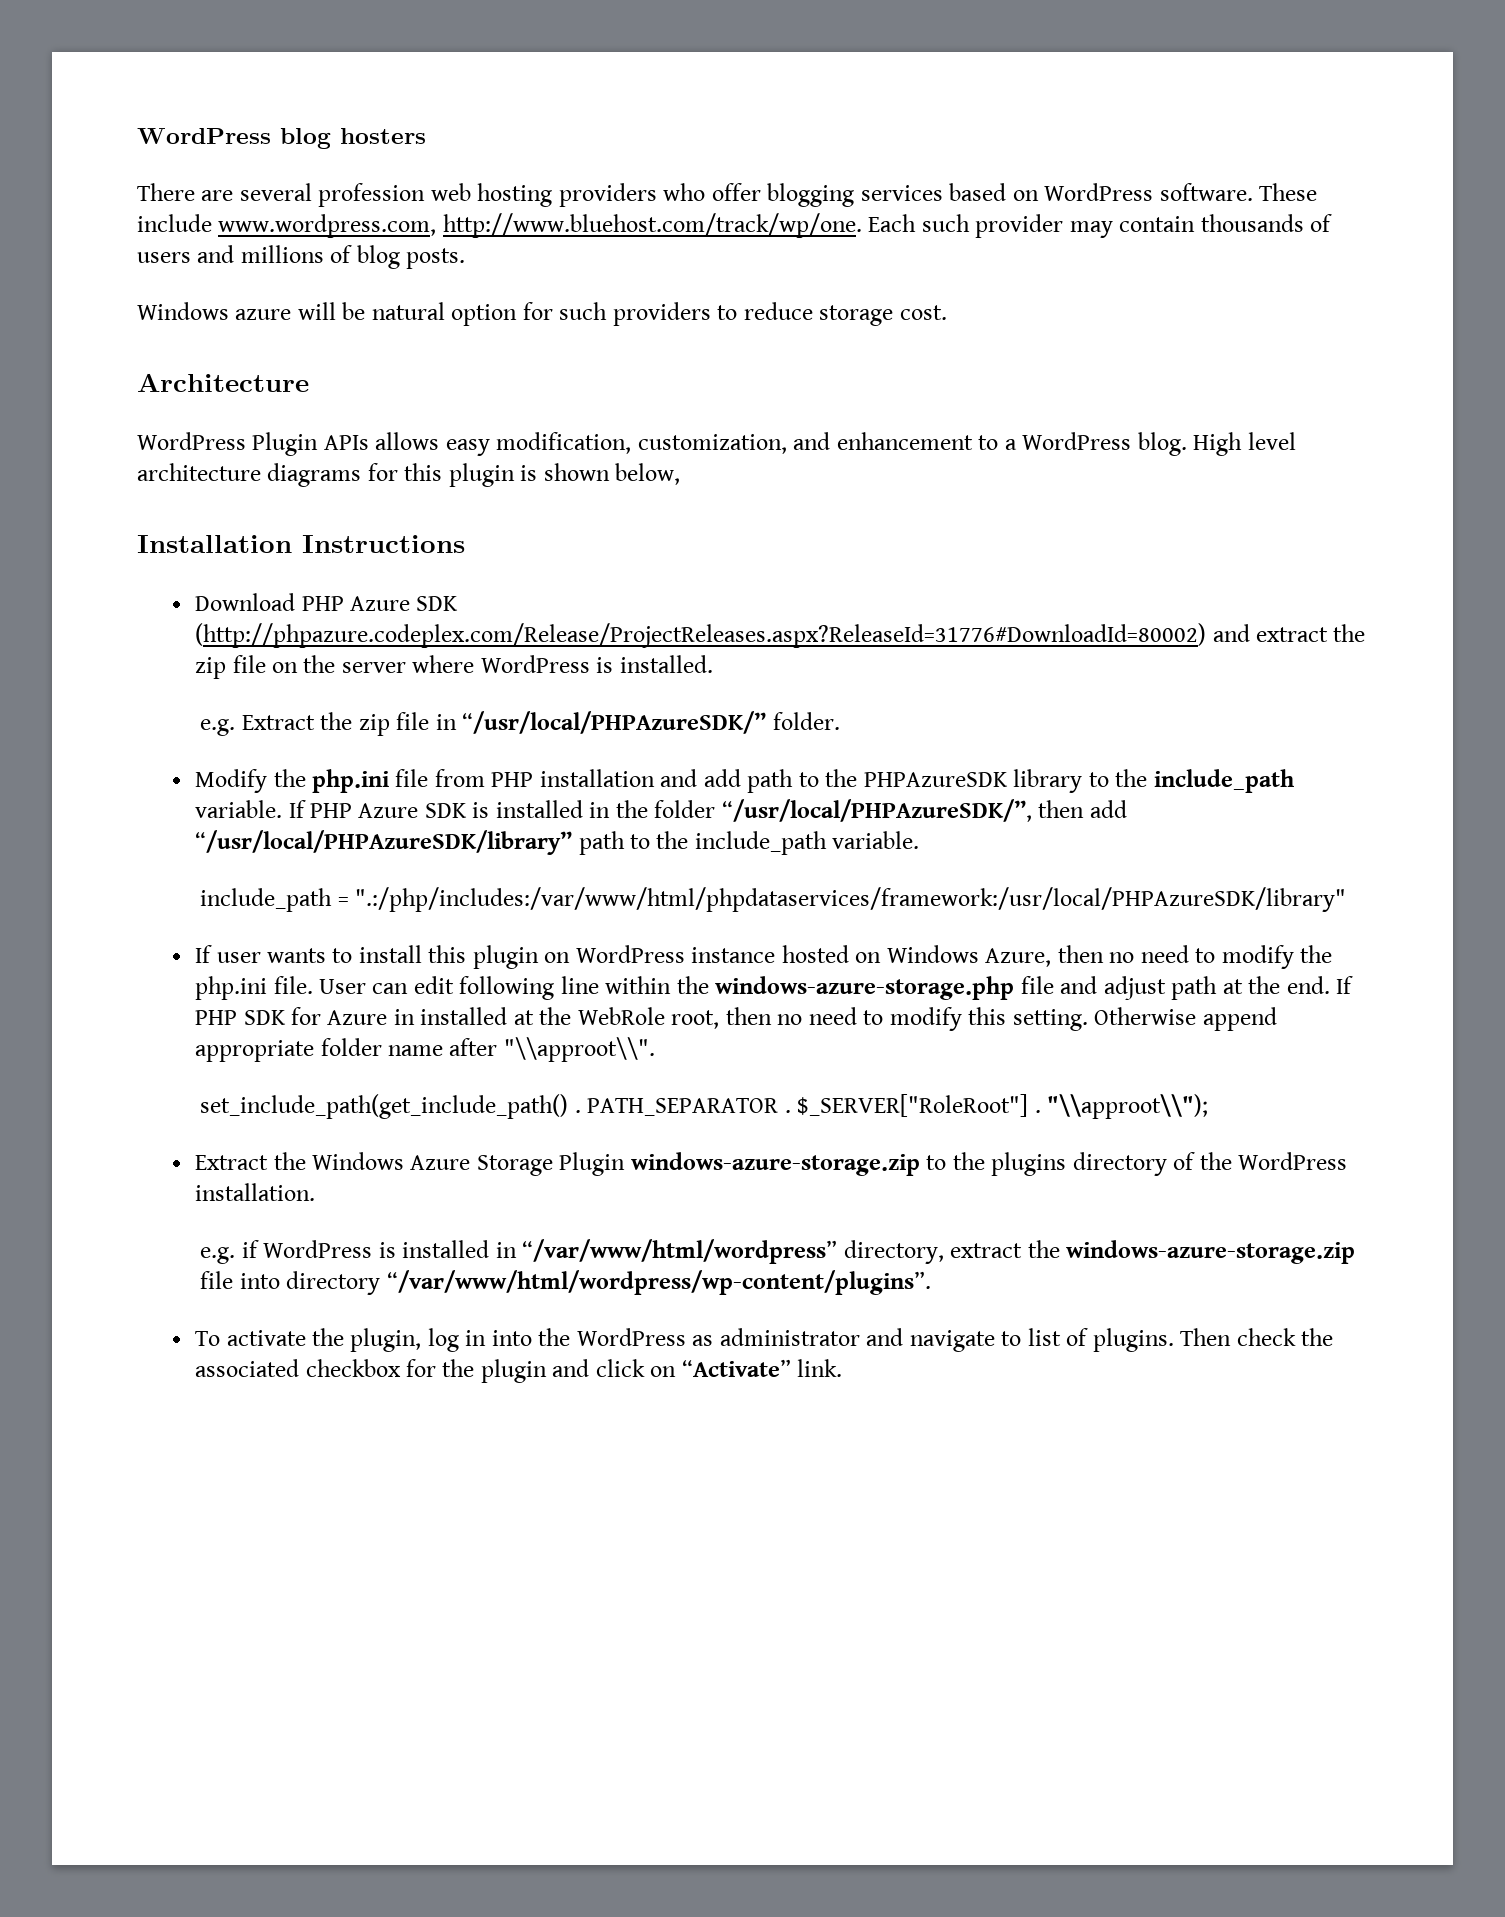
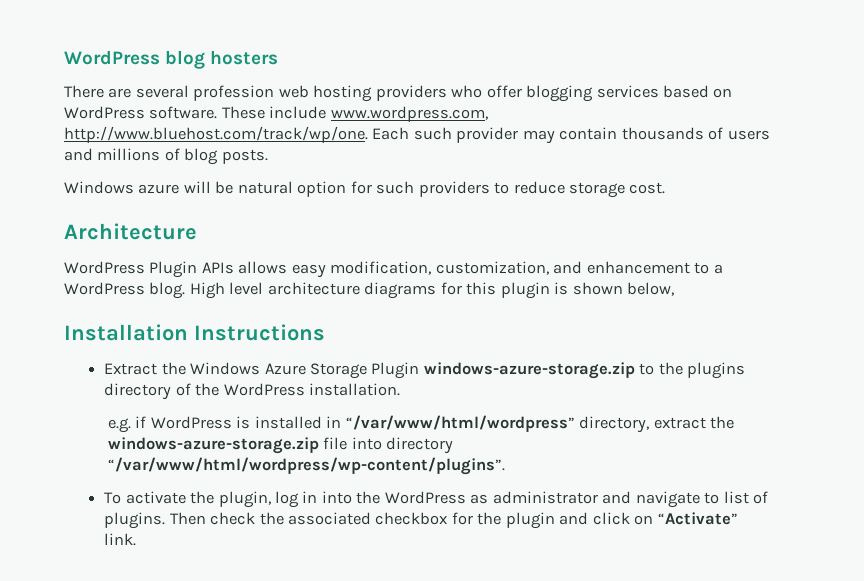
- Download PHP Azure SDK (http://phpazure.codeplex.com/Release/ProjectReleases.aspx?ReleaseId=31776#DownloadId=80002) and extract the zip file on the server where WordPress is installed.
- e.g. Extract the zip file in “/usr/local/PHPAzureSDK/” folder.
- Modify the php.ini file from PHP installation and add path to the PHPAzureSDK library to the include_path variable. If PHP Azure SDK is installed in the folder “/usr/local/PHPAzureSDK/”, then add “/usr/local/PHPAzureSDK/library” path to the include_path variable.
- include_path = ".:/php/includes:/var/www/html/phpdataservices/framework:/usr/local/PHPAzureSDK/library"
- If user wants to install this plugin on WordPress instance hosted on Windows Azure, then no need to modify the php.ini file. User can edit following line within the windows-azure-storage.php file and adjust path at the end. If PHP SDK for Azure in installed at the WebRole root, then no need to modify this setting. Otherwise append appropriate folder name after "\\approot\\".
- set_include_path(get_include_path() . PATH_SEPARATOR . $_SERVER["RoleRoot"] . "\\approot\\");

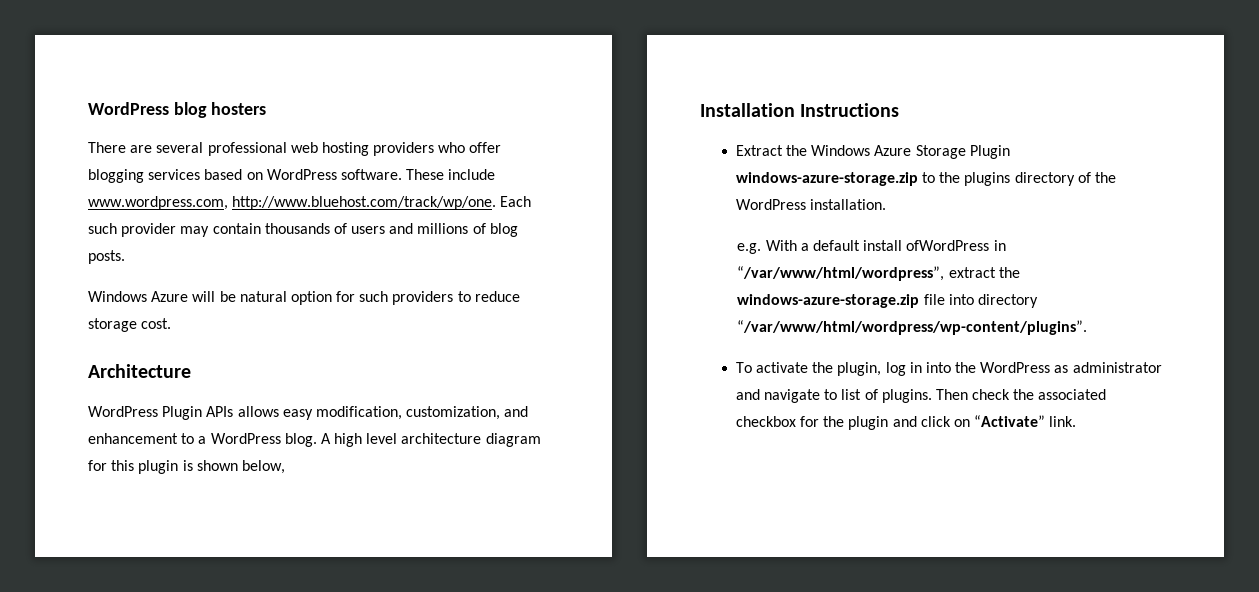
- There are several profession web hosting providers who offer blogging services based on WordPress software.
+ There are several professional web hosting providers who offer blogging services based on WordPress software.
- Windows azure will be natural option for such providers to reduce storage cost.
+ Windows Azure will be natural option for such providers to reduce storage cost.
- High level architecture diagrams for this plugin is shown below,
+ A high level architecture diagram for this plugin is shown below,
- e.g. if WordPress is installed in “/var/www/html/wordpress” directory, extract the windows-azure-storage.zip file into directory “/var/www/html/wordpress/wp-content/plugins”.
+ e.g. With a default install ofWordPress in “/var/www/html/wordpress”, extract the windows-azure-storage.zip file into directory “/var/www/html/wordpress/wp-content/plugins”.

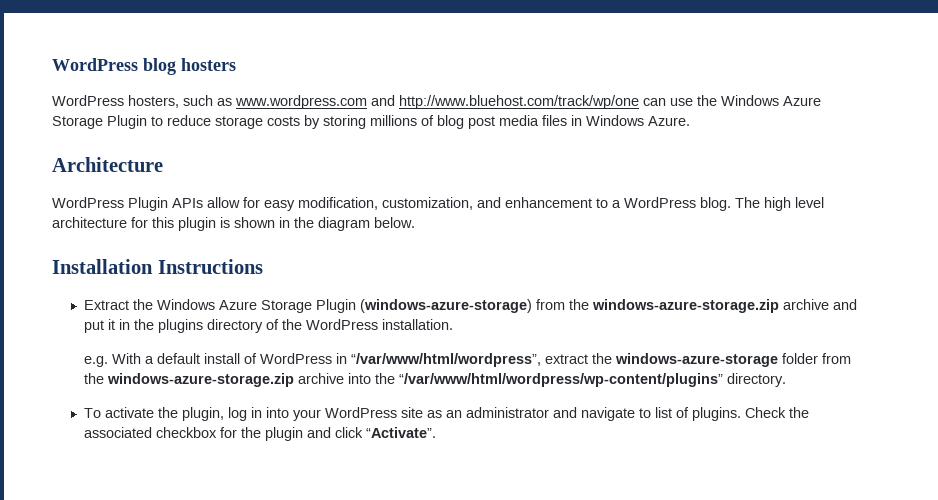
- There are several professional web hosting providers who offer blogging services based on WordPress software. These include www.wordpress.com, http://www.bluehost.com/track/wp/one. Each such provider may contain thousands of users and millions of blog posts.
- Windows Azure will be natural option for such providers to reduce storage cost.
+ WordPress hosters, such as www.wordpress.com and http://www.bluehost.com/track/wp/one can use the Windows Azure Storage Plugin to reduce storage costs by storing millions of blog post media files in Windows Azure.
- WordPress Plugin APIs allows easy modification, customization, and enhancement to a WordPress blog.
+ WordPress Plugin APIs allow for easy modification, customization, and enhancement to a WordPress blog.
- A high level architecture diagram for this plugin is shown below,
+ The high level architecture for this plugin is shown in the diagram below.
- Extract the Windows Azure Storage Plugin windows-azure-storage.zip to the plugins directory of the WordPress installation.
+ Extract the Windows Azure Storage Plugin (windows-azure-storage) from the windows-azure-storage.zip archive and put it in the plugins directory of the WordPress installation.
- e.g. With a default install ofWordPress in “/var/www/html/wordpress”, extract the windows-azure-storage.zip file into directory “/var/www/html/wordpress/wp-content/plugins”.
+ e.g. With a default install of WordPress in “/var/www/html/wordpress”, extract the windows-azure-storage folder from the windows-azure-storage.zip archive into the “/var/www/html/wordpress/wp-content/plugins” directory.
- To activate the plugin, log in into the WordPress as administrator and navigate to list of plugins.
+ To activate the plugin, log in into your WordPress site as an administrator and navigate to list of plugins.
- Then check the associated checkbox for the plugin and click on “Activate” link.
+ Check the associated checkbox for the plugin and click “Activate”.

